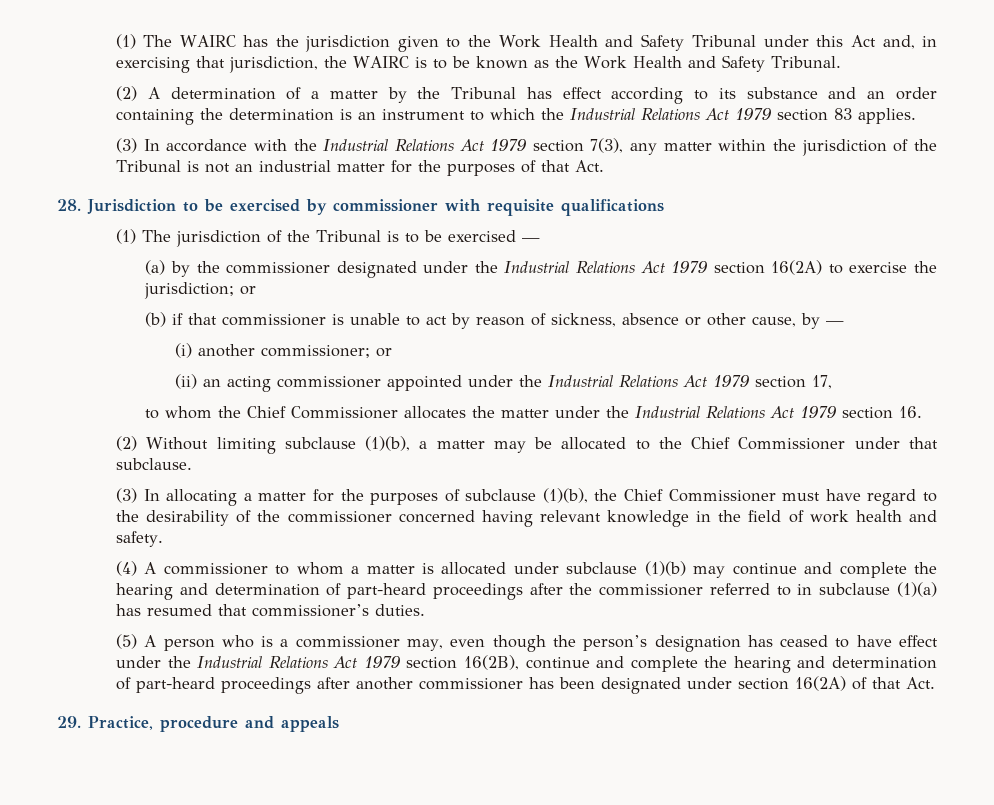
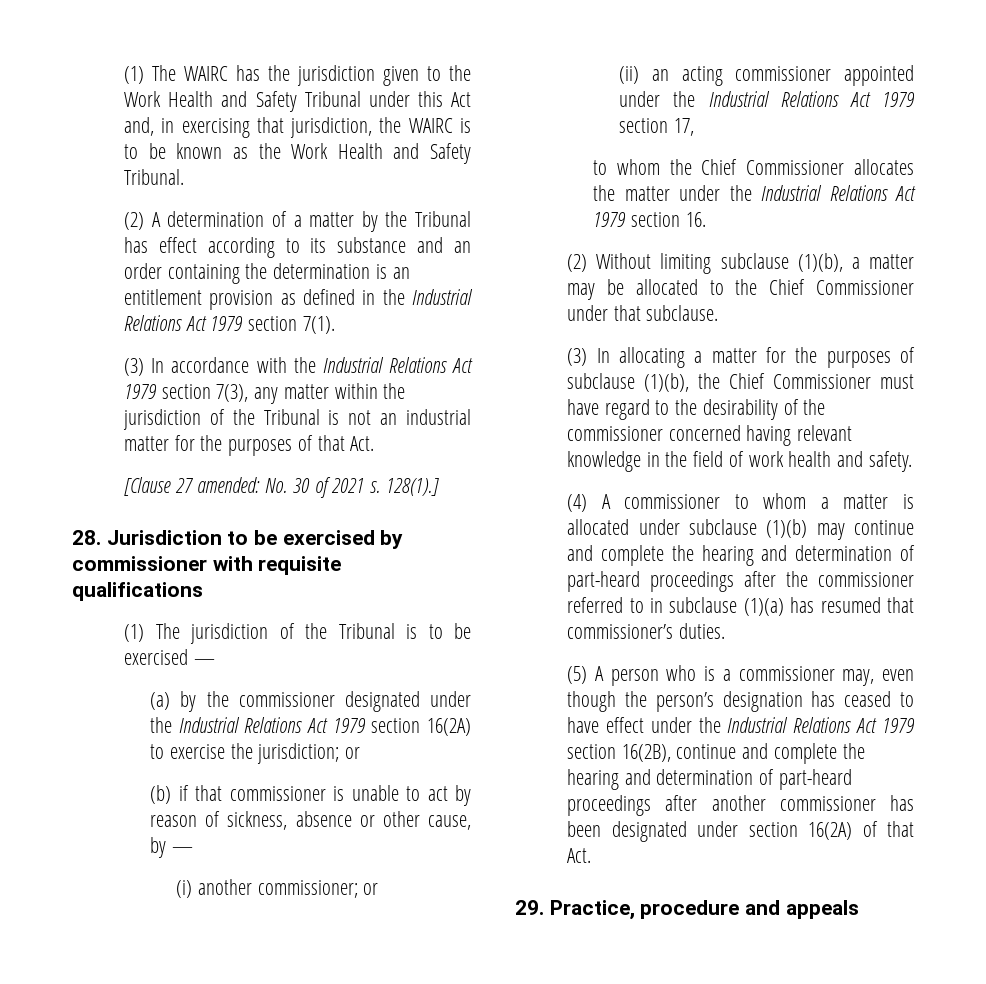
- (2) A determination of a matter by the Tribunal has effect according to its substance and an order containing the determination is an instrument to which the Industrial Relations Act 1979 section 83 applies.
+ (2) A determination of a matter by the Tribunal has effect according to its substance and an order containing the determination is an entitlement provision as defined in the Industrial Relations Act 1979 section 7(1).
+ [Clause 27 amended: No. 30 of 2021 s. 128(1).]

